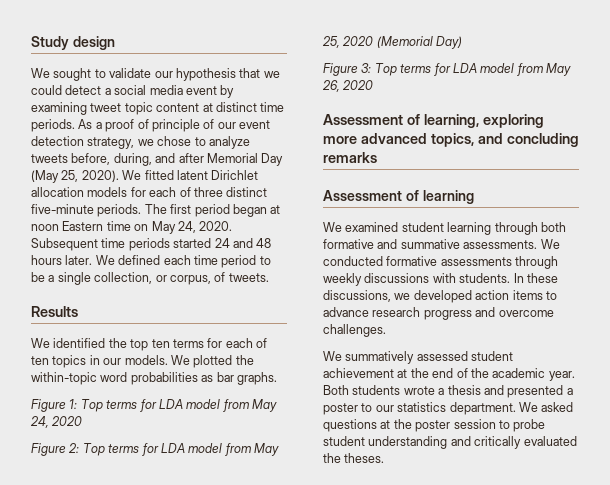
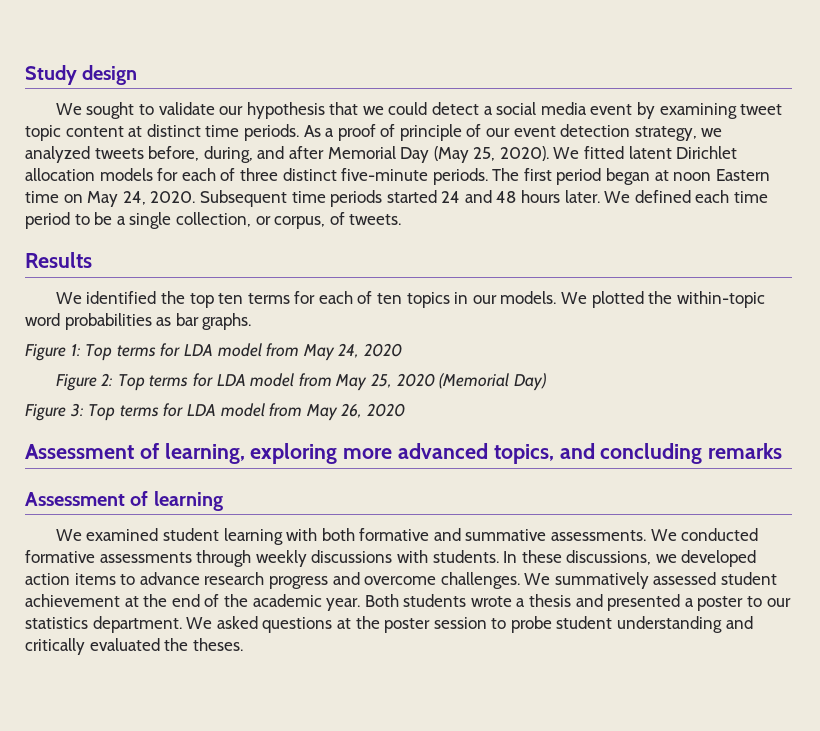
- As a proof of principle of our event detection strategy, we chose to analyze tweets before, during, and after Memorial Day (May 25, 2020).
+ As a proof of principle of our event detection strategy, we analyzed tweets before, during, and after Memorial Day (May 25, 2020).
- We examined student learning through both formative and summative assessments.
+ We examined student learning with both formative and summative assessments.
- In these discussions, we developed action items to advance research progress and overcome challenges.
- We summatively assessed student achievement at the end of the academic year.
+ In these discussions, we developed action items to advance research progress and overcome challenges. We summatively assessed student achievement at the end of the academic year.

